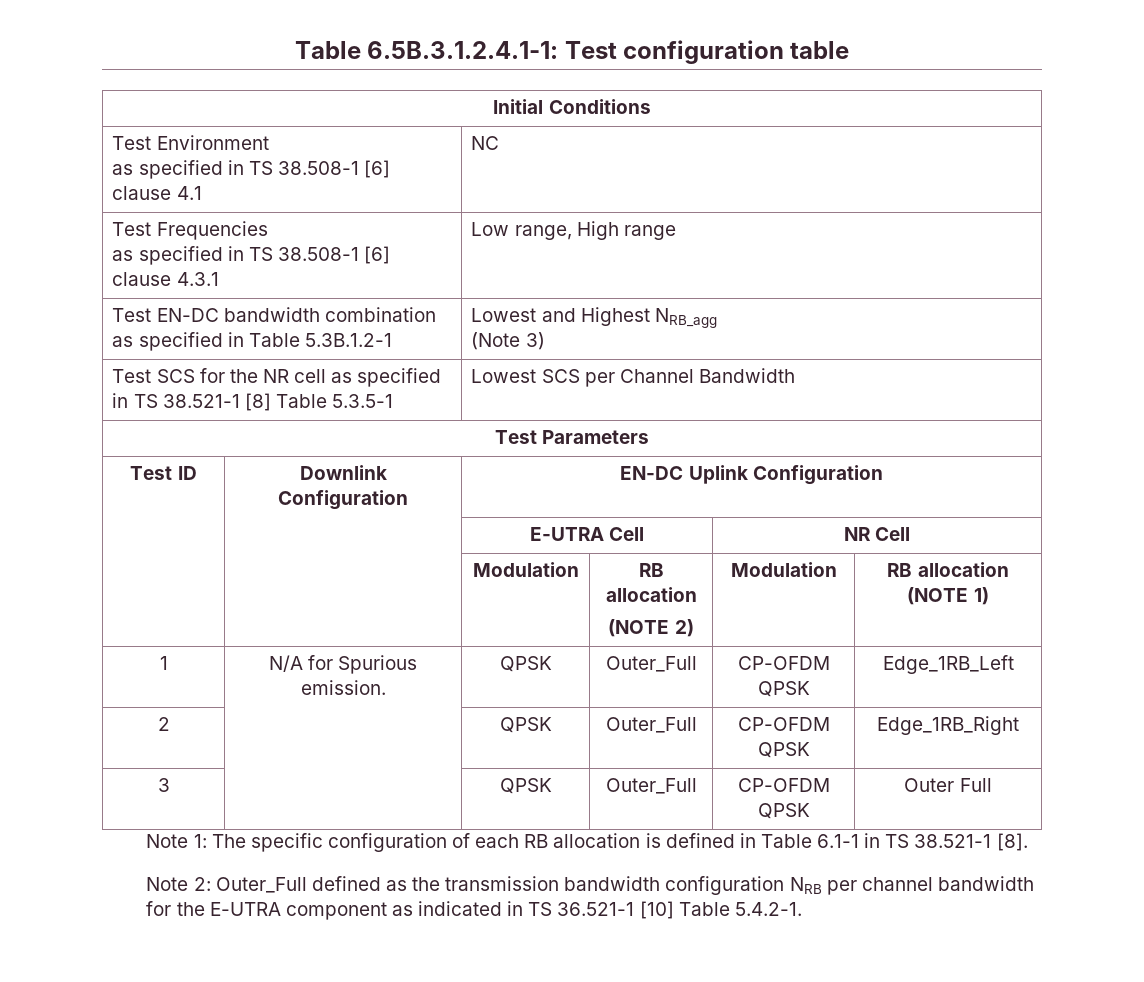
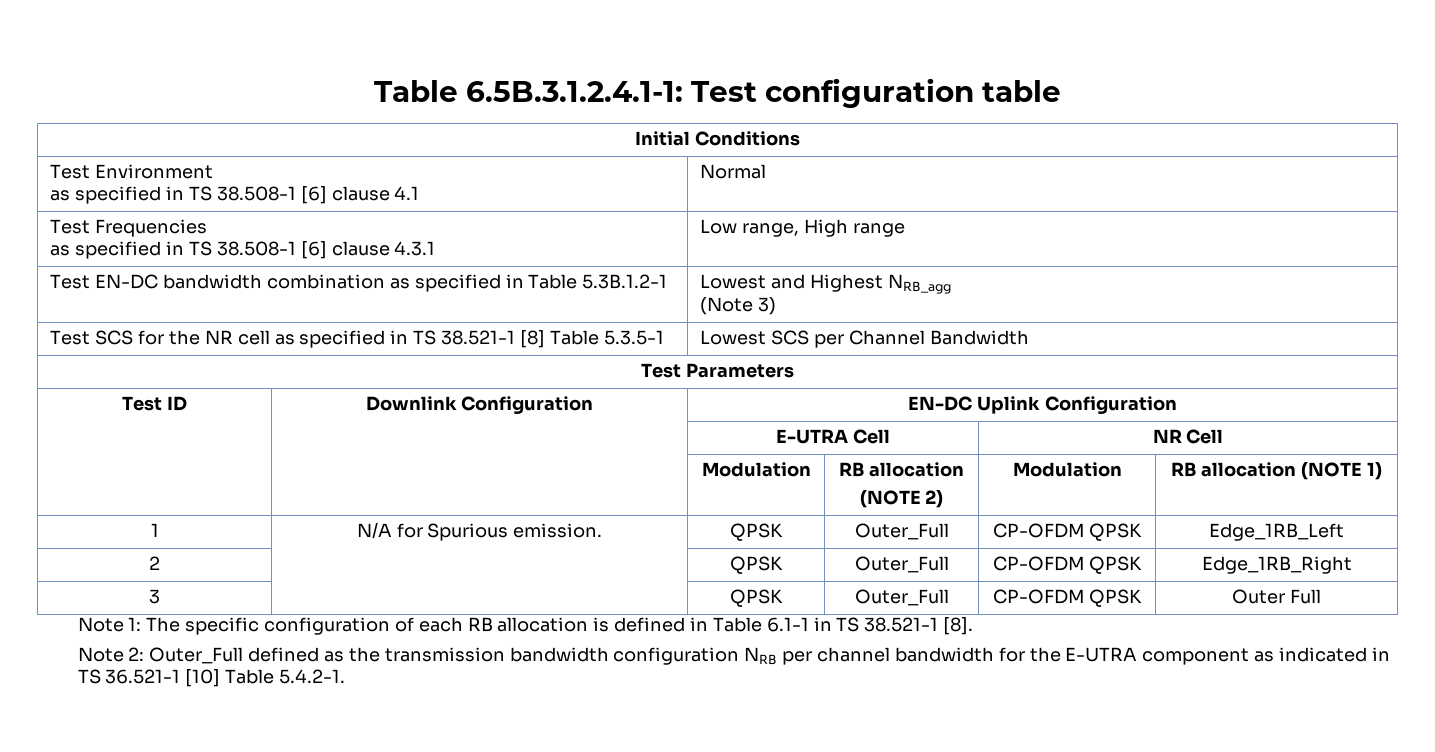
  Test Environment
- as specified in TS 38.508-1 [6] clause 4.1 | NC
+ as specified in TS 38.508-1 [6] clause 4.1 | Normal

